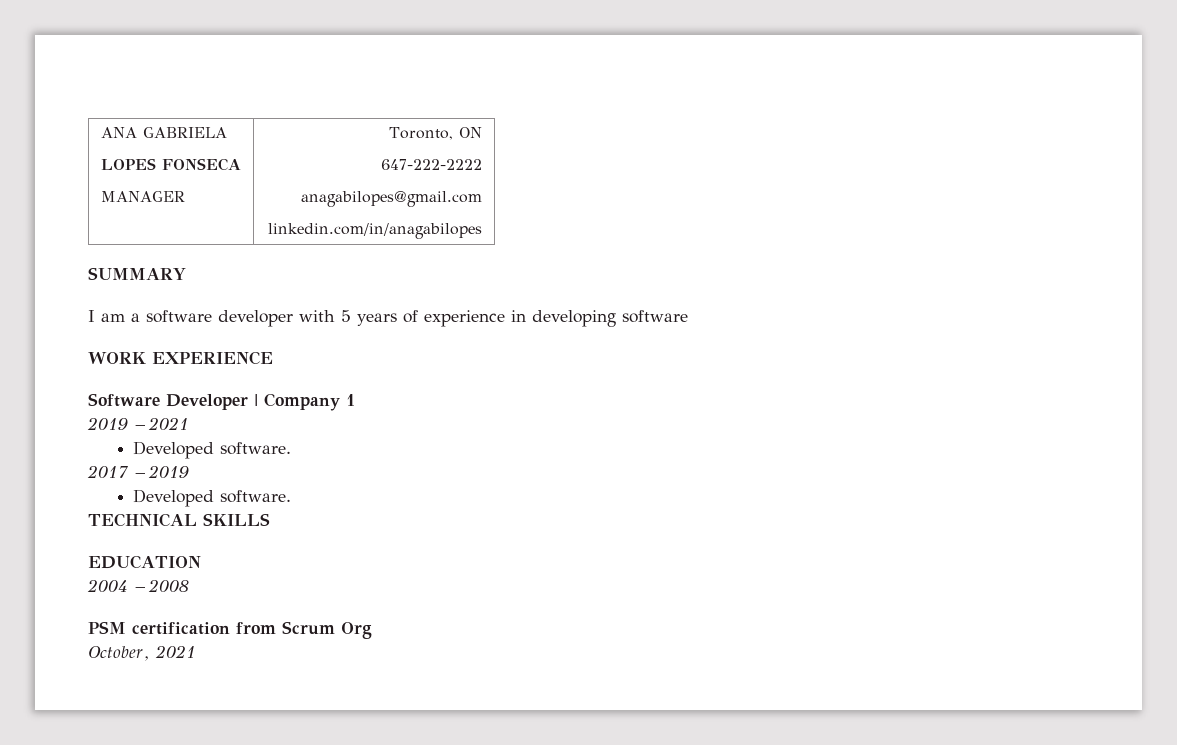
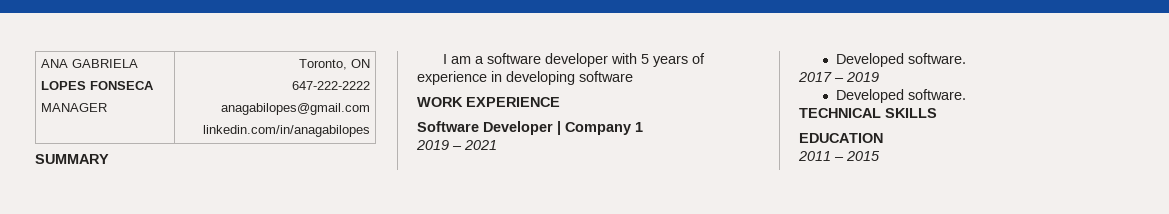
- 2004 – 2008
- PSM certification from Scrum Org
- October, 2021
+ 2011 – 2015

